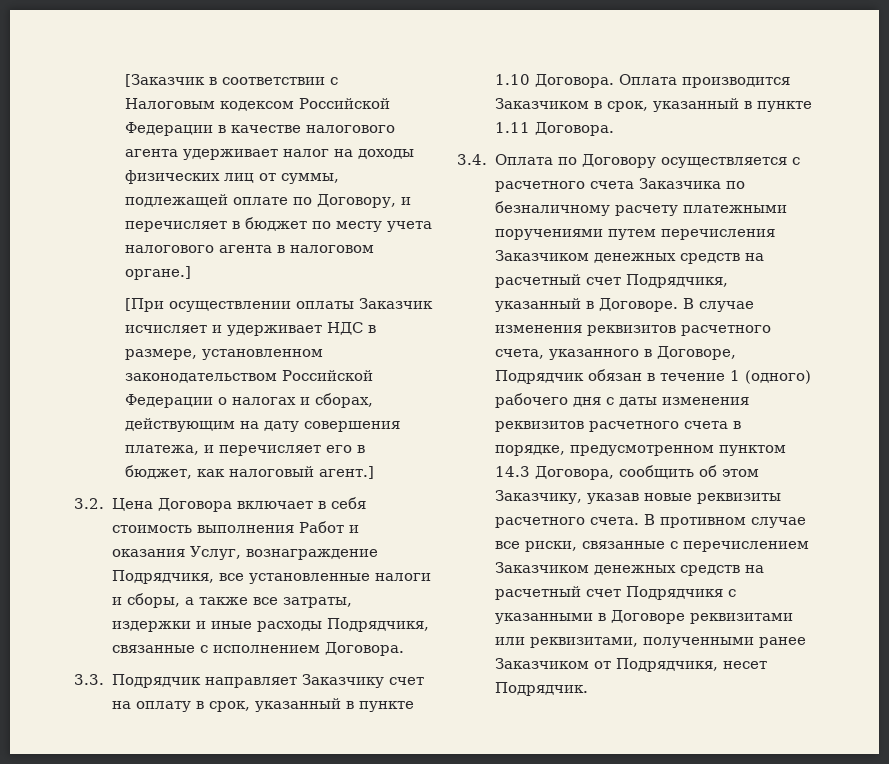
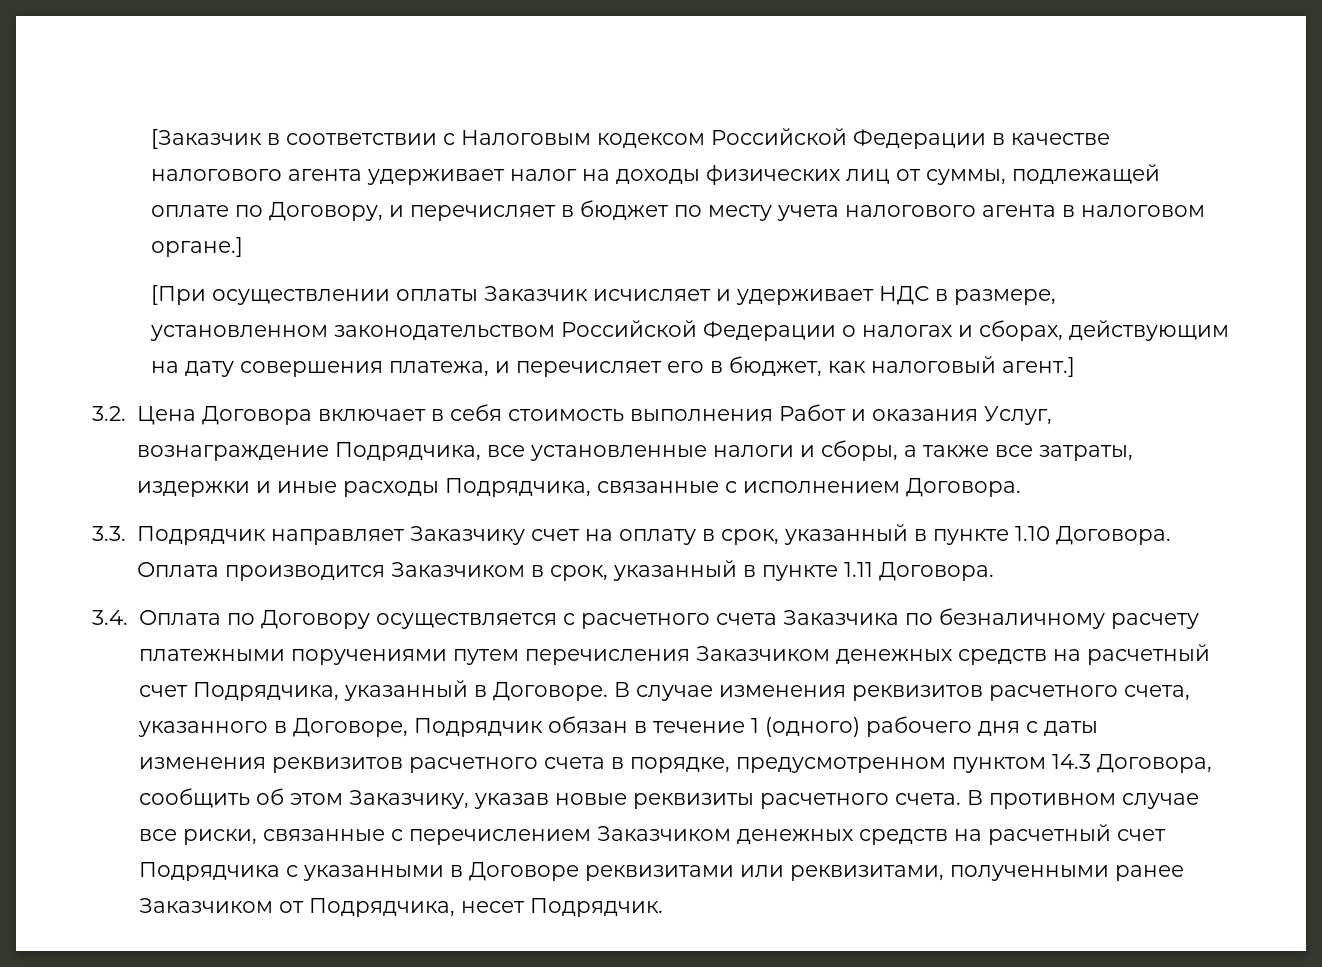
- 3.2. Цена Договора включает в себя стоимость выполнения Работ и оказания Услуг, вознаграждение Подрядчикя, все установленные налоги и сборы, а также все затраты, издержки и иные расходы Подрядчикя, связанные с исполнением Договора.
+ 3.2. Цена Договора включает в себя стоимость выполнения Работ и оказания Услуг, вознаграждение Подрядчика, все установленные налоги и сборы, а также все затраты, издержки и иные расходы Подрядчика, связанные с исполнением Договора.
- 3.4. Оплата по Договору осуществляется с расчетного счета Заказчика по безналичному расчету платежными поручениями путем перечисления Заказчиком денежных средств на расчетный счет Подрядчикя, указанный в Договоре.
+ 3.4. Оплата по Договору осуществляется с расчетного счета Заказчика по безналичному расчету платежными поручениями путем перечисления Заказчиком денежных средств на расчетный счет Подрядчика, указанный в Договоре.
- В противном случае все риски, связанные с перечислением Заказчиком денежных средств на расчетный счет Подрядчикя с указанными в Договоре реквизитами или реквизитами, полученными ранее Заказчиком от Подрядчикя, несет Подрядчик.
+ В противном случае все риски, связанные с перечислением Заказчиком денежных средств на расчетный счет Подрядчика с указанными в Договоре реквизитами или реквизитами, полученными ранее Заказчиком от Подрядчика, несет Подрядчик.

